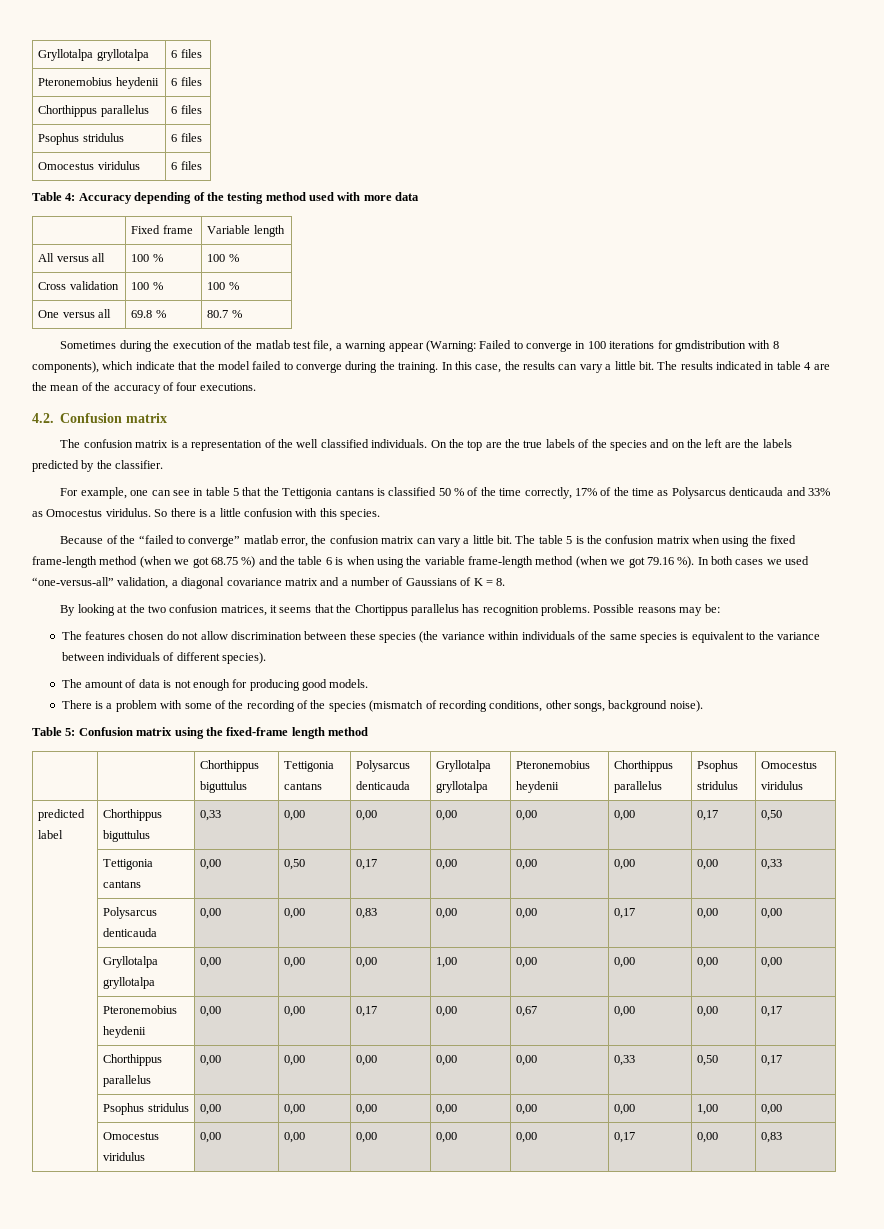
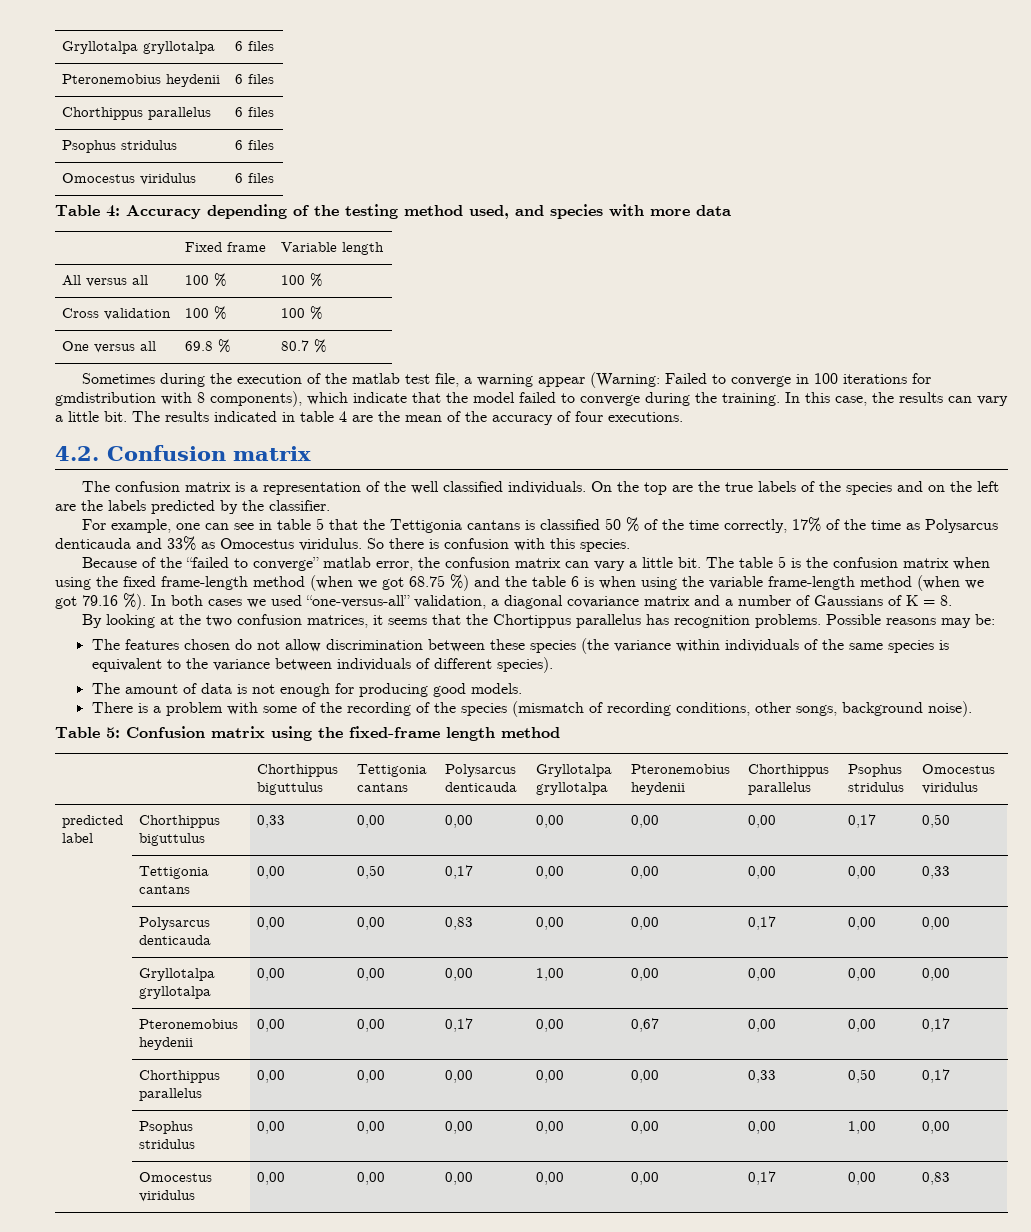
- Table 4: Accuracy depending of the testing method used with more data
+ Table 4: Accuracy depending of the testing method used, and species with more data
- So there is a little confusion with this species.
+ So there is confusion with this species.

